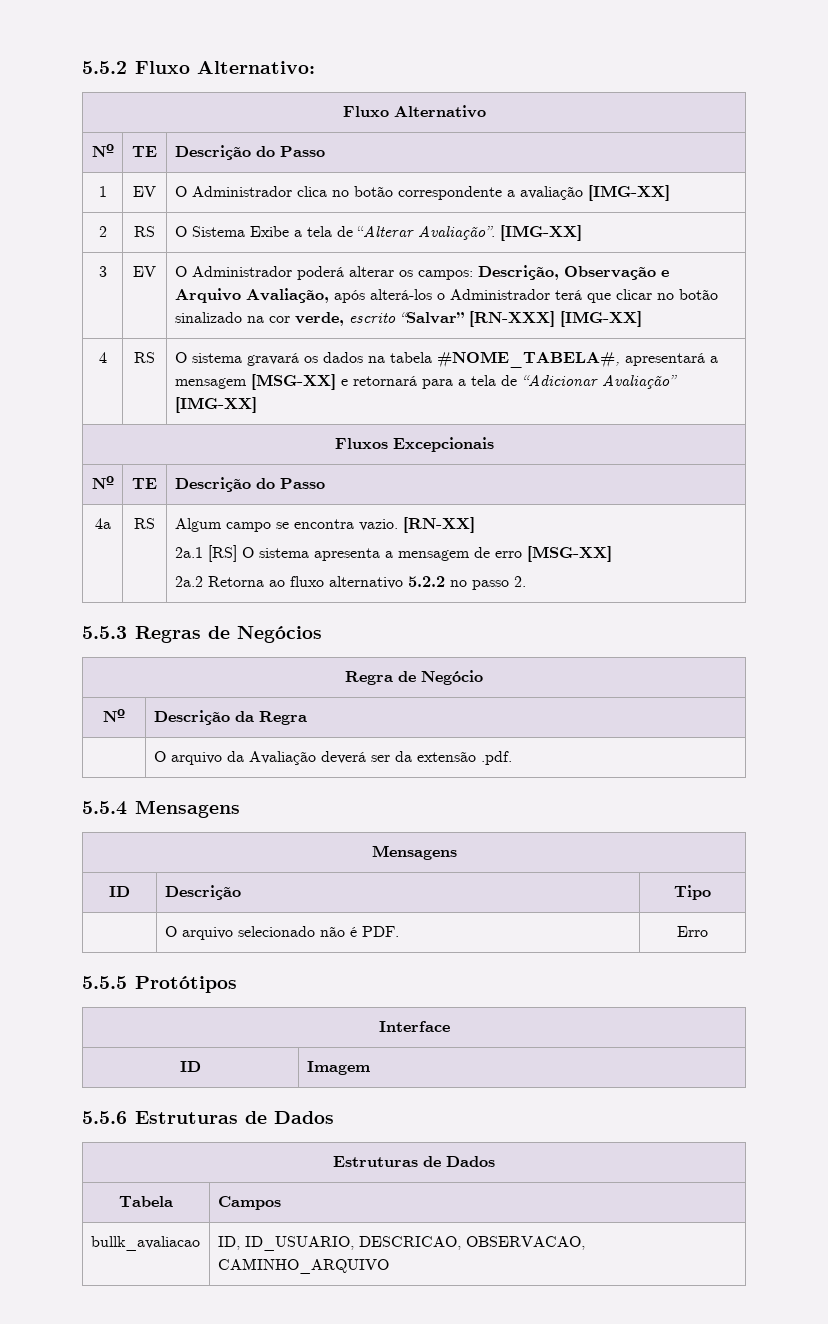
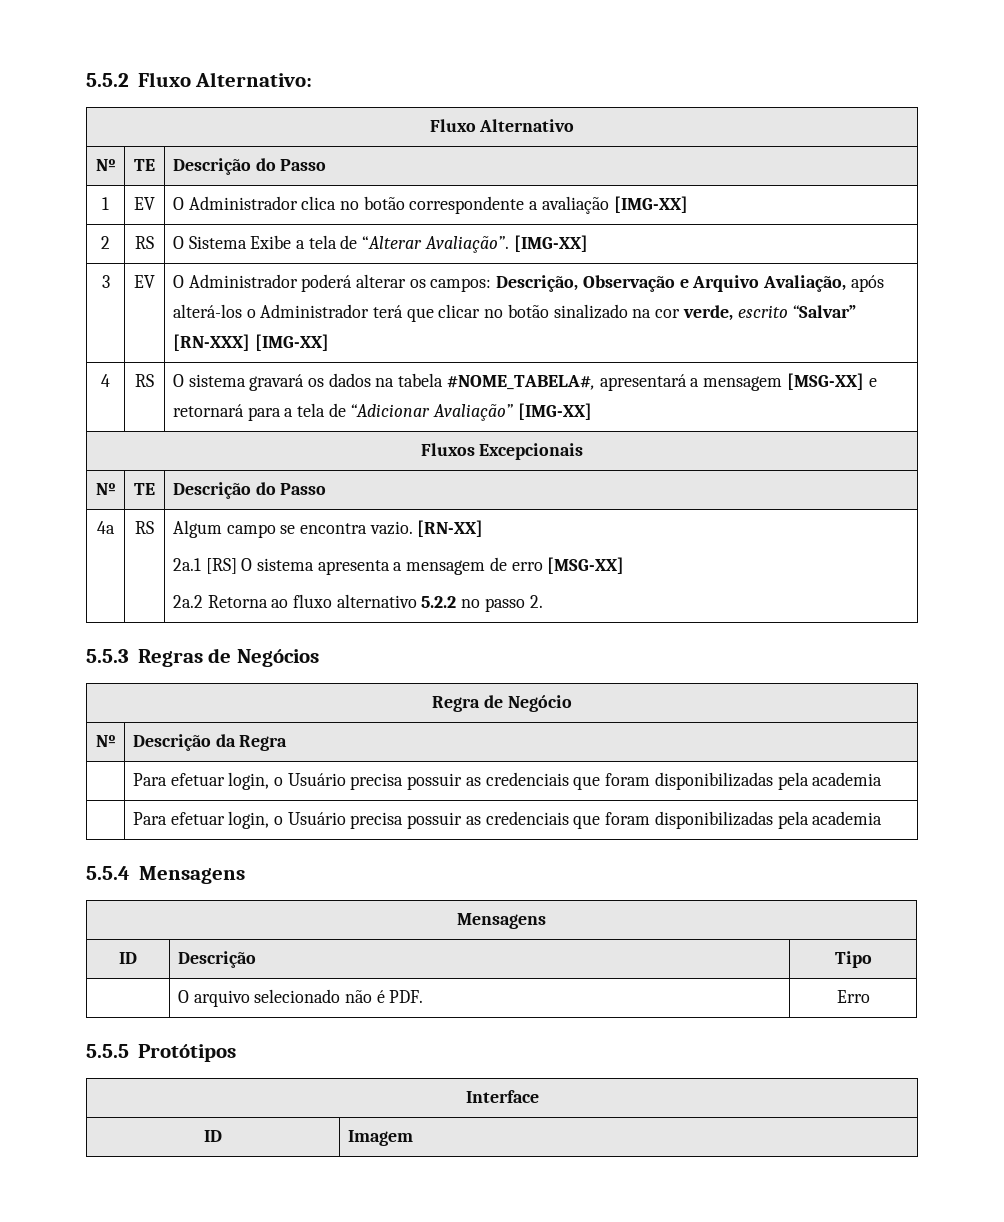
  Nº | Descrição da Regra
- | O arquivo da Avaliação deverá ser da extensão .pdf.
+ | Para efetuar login, o Usuário precisa possuir as credenciais que foram disponibilizadas pela academia
+ | Para efetuar login, o Usuário precisa possuir as credenciais que foram disponibilizadas pela academia
- 5.5.6 Estruturas de Dados
- Estruturas de Dados
- Tabela | Campos
- bullk_avaliacao | ID, ID_USUARIO, DESCRICAO, OBSERVACAO, CAMINHO_ARQUIVO

